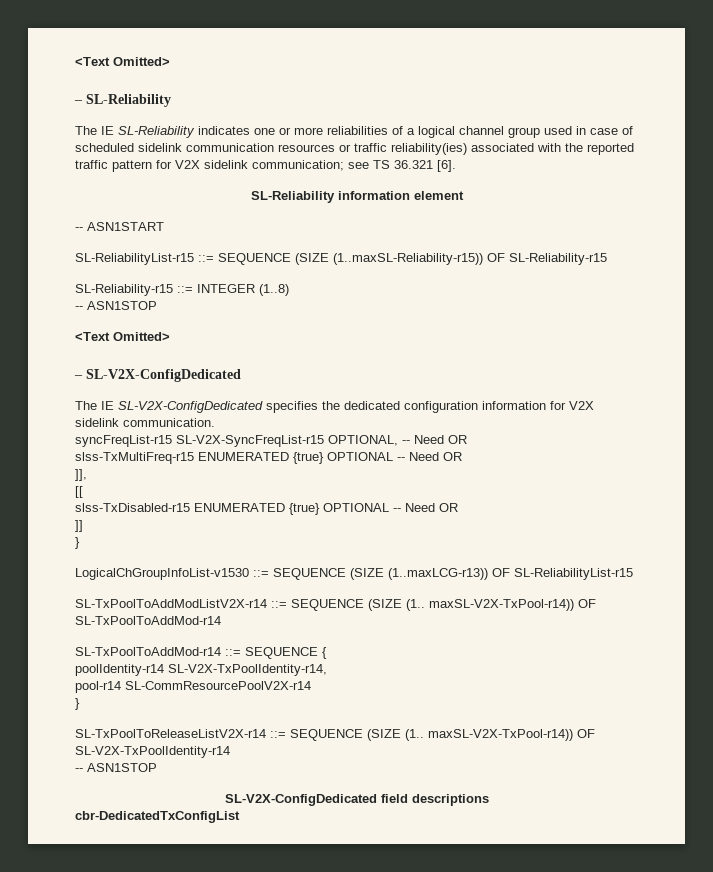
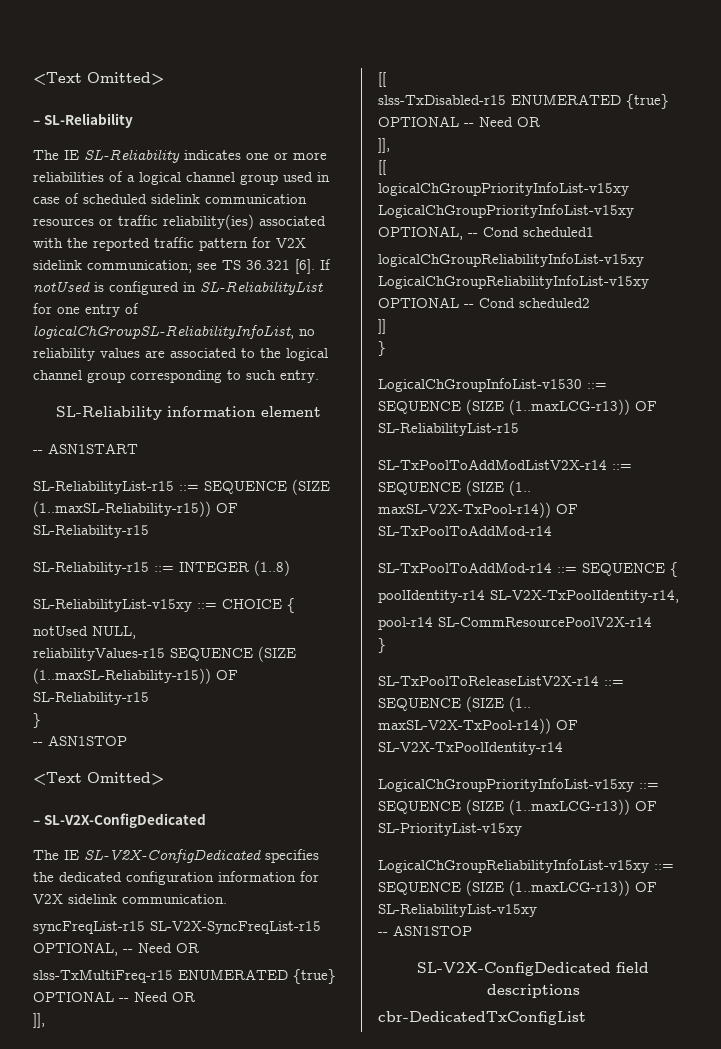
+ If notUsed is configured in SL-ReliabilityList for one entry of logicalChGroupSL-ReliabilityInfoList, no reliability values are associated to the logical channel group corresponding to such entry.
+ SL-ReliabilityList-v15xy ::= CHOICE {
+ notUsed NULL,
+ reliabilityValues-r15 SEQUENCE (SIZE (1..maxSL-Reliability-r15)) OF SL-Reliability-r15
+ }
  slss-TxDisabled-r15 ENUMERATED {true} OPTIONAL -- Need OR
+ ]],
+ [[
+ logicalChGroupPriorityInfoList-v15xy LogicalChGroupPriorityInfoList-v15xy OPTIONAL, -- Cond scheduled1
+ logicalChGroupReliabilityInfoList-v15xy LogicalChGroupReliabilityInfoList-v15xy OPTIONAL -- Cond scheduled2
+ LogicalChGroupPriorityInfoList-v15xy ::= SEQUENCE (SIZE (1..maxLCG-r13)) OF SL-PriorityList-v15xy
+ LogicalChGroupReliabilityInfoList-v15xy ::= SEQUENCE (SIZE (1..maxLCG-r13)) OF SL-ReliabilityList-v15xy

